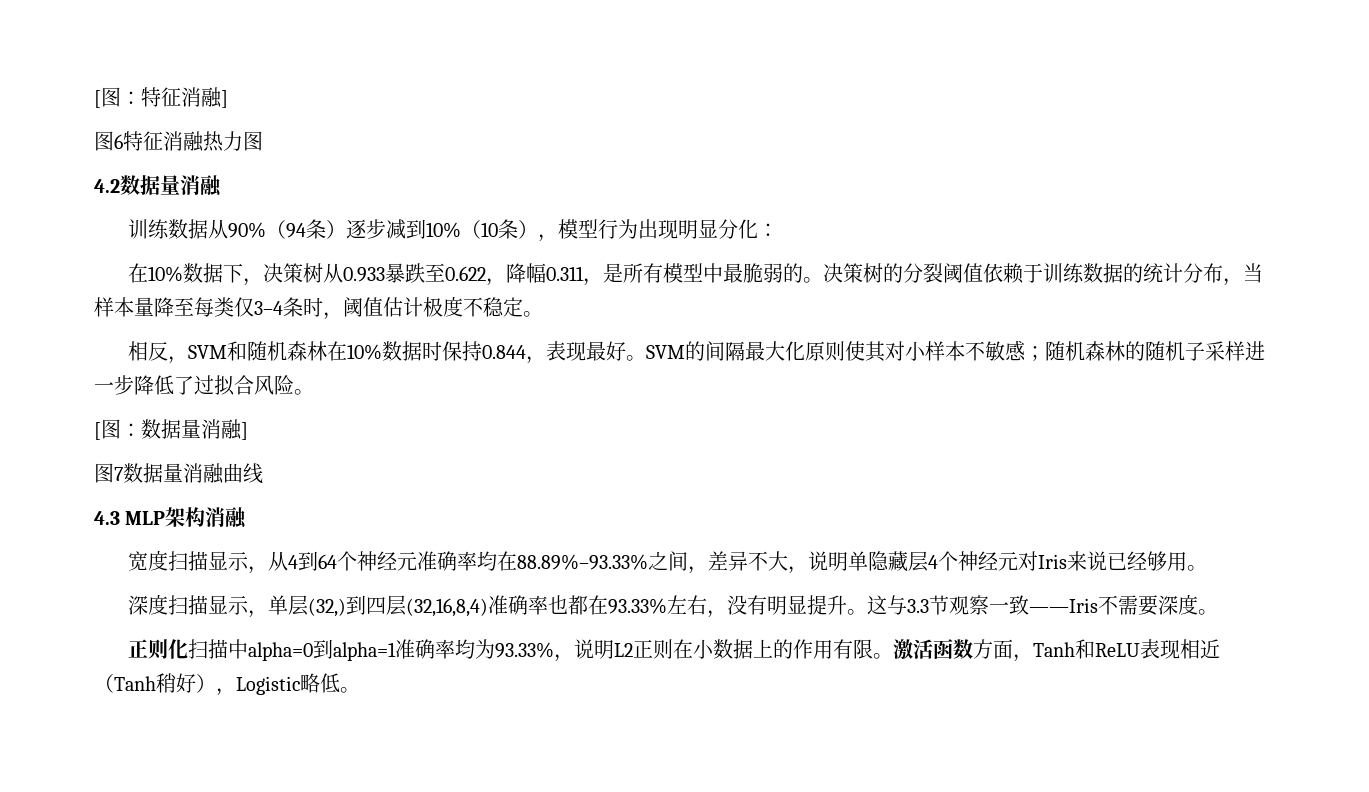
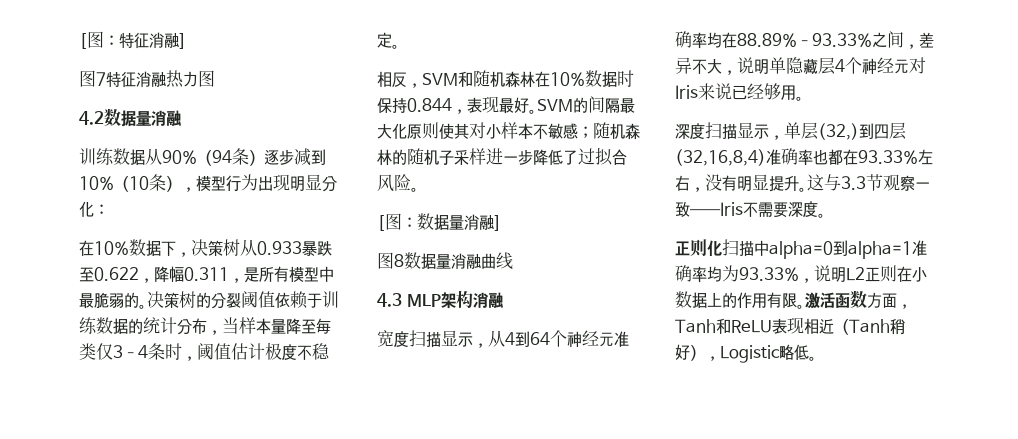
- 图6特征消融热力图
+ 图7特征消融热力图
- 图7数据量消融曲线
+ 图8数据量消融曲线

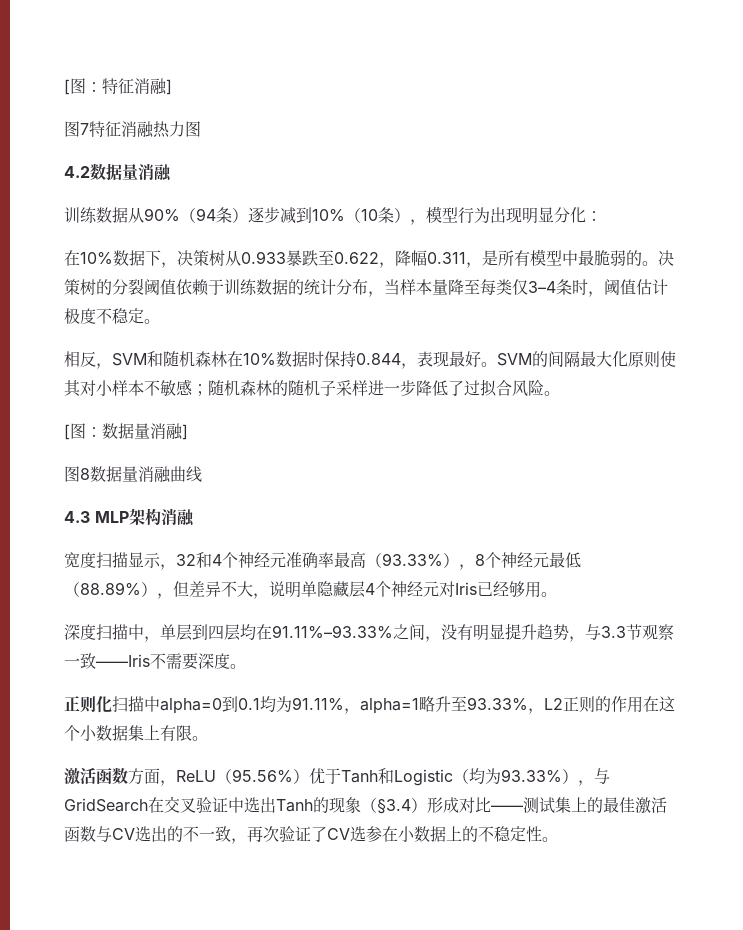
- 宽度扫描显示，从4到64个神经元准确率均在88.89%–93.33%之间，差异不大，说明单隐藏层4个神经元对Iris来说已经够用。
+ 宽度扫描显示，32和4个神经元准确率最高（93.33%），8个神经元最低（88.89%），但差异不大，说明单隐藏层4个神经元对Iris已经够用。
- 深度扫描显示，单层(32,)到四层(32,16,8,4)准确率也都在93.33%左右，没有明显提升。这与3.3节观察一致——Iris不需要深度。
+ 深度扫描中，单层到四层均在91.11%–93.33%之间，没有明显提升趋势，与3.3节观察一致——Iris不需要深度。
- 正则化扫描中alpha=0到alpha=1准确率均为93.33%，说明L2正则在小数据上的作用有限。激活函数方面，Tanh和ReLU表现相近（Tanh稍好），Logistic略低。
+ 正则化扫描中alpha=0到0.1均为91.11%，alpha=1略升至93.33%，L2正则的作用在这个小数据集上有限。
+ 激活函数方面，ReLU（95.56%）优于Tanh和Logistic（均为93.33%），与GridSearch在交叉验证中选出Tanh的现象（§3.4）形成对比——测试集上的最佳激活函数与CV选出的不一致，再次验证了CV选参在小数据上的不稳定性。

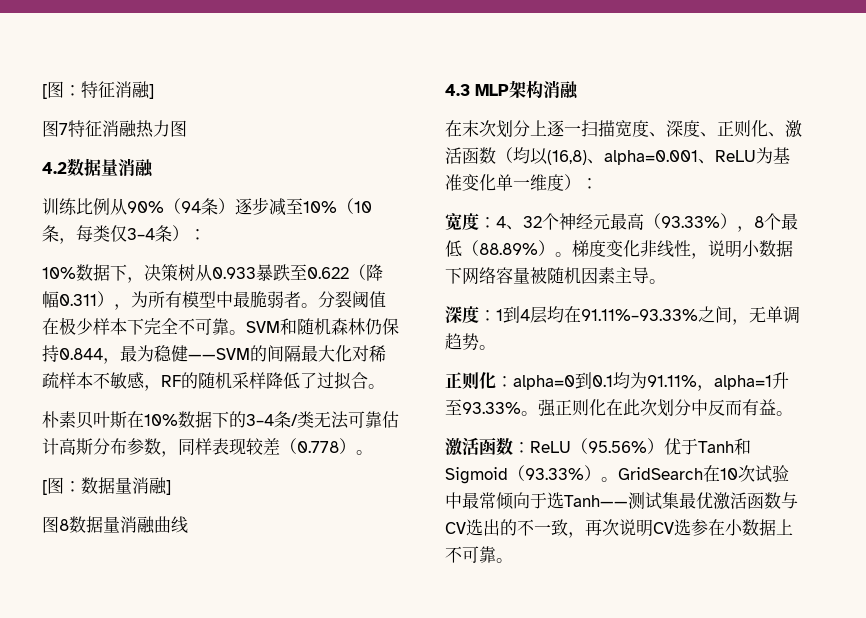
- 训练数据从90%（94条）逐步减到10%（10条），模型行为出现明显分化：
- 在10%数据下，决策树从0.933暴跌至0.622，降幅0.311，是所有模型中最脆弱的。决策树的分裂阈值依赖于训练数据的统计分布，当样本量降至每类仅3–4条时，阈值估计极度不稳定。
- 相反，SVM和随机森林在10%数据时保持0.844，表现最好。SVM的间隔最大化原则使其对小样本不敏感；随机森林的随机子采样进一步降低了过拟合风险。
+ 训练比例从90%（94条）逐步减至10%（10条，每类仅3–4条）：
+ 10%数据下，决策树从0.933暴跌至0.622（降幅0.311），为所有模型中最脆弱者。分裂阈值在极少样本下完全不可靠。SVM和随机森林仍保持0.844，最为稳健——SVM的间隔最大化对稀疏样本不敏感，RF的随机采样降低了过拟合。
+ 朴素贝叶斯在10%数据下的3–4条/类无法可靠估计高斯分布参数，同样表现较差（0.778）。
- 宽度扫描显示，32和4个神经元准确率最高（93.33%），8个神经元最低（88.89%），但差异不大，说明单隐藏层4个神经元对Iris已经够用。
- 深度扫描中，单层到四层均在91.11%–93.33%之间，没有明显提升趋势，与3.3节观察一致——Iris不需要深度。
+ 在末次划分上逐一扫描宽度、深度、正则化、激活函数（均以(16,8)、alpha=0.001、ReLU为基准变化单一维度）：
+ 宽度：4、32个神经元最高（93.33%），8个最低（88.89%）。梯度变化非线性，说明小数据下网络容量被随机因素主导。
+ 深度：1到4层均在91.11%–93.33%之间，无单调趋势。
- 正则化扫描中alpha=0到0.1均为91.11%，alpha=1略升至93.33%，L2正则的作用在这个小数据集上有限。
+ 正则化：alpha=0到0.1均为91.11%，alpha=1升至93.33%。强正则化在此次划分中反而有益。
- 激活函数方面，ReLU（95.56%）优于Tanh和Logistic（均为93.33%），与GridSearch在交叉验证中选出Tanh的现象（§3.4）形成对比——测试集上的最佳激活函数与CV选出的不一致，再次验证了CV选参在小数据上的不稳定性。
+ 激活函数：ReLU（95.56%）优于Tanh和Sigmoid（93.33%）。GridSearch在10次试验中最常倾向于选Tanh——测试集最优激活函数与CV选出的不一致，再次说明CV选参在小数据上不可靠。

